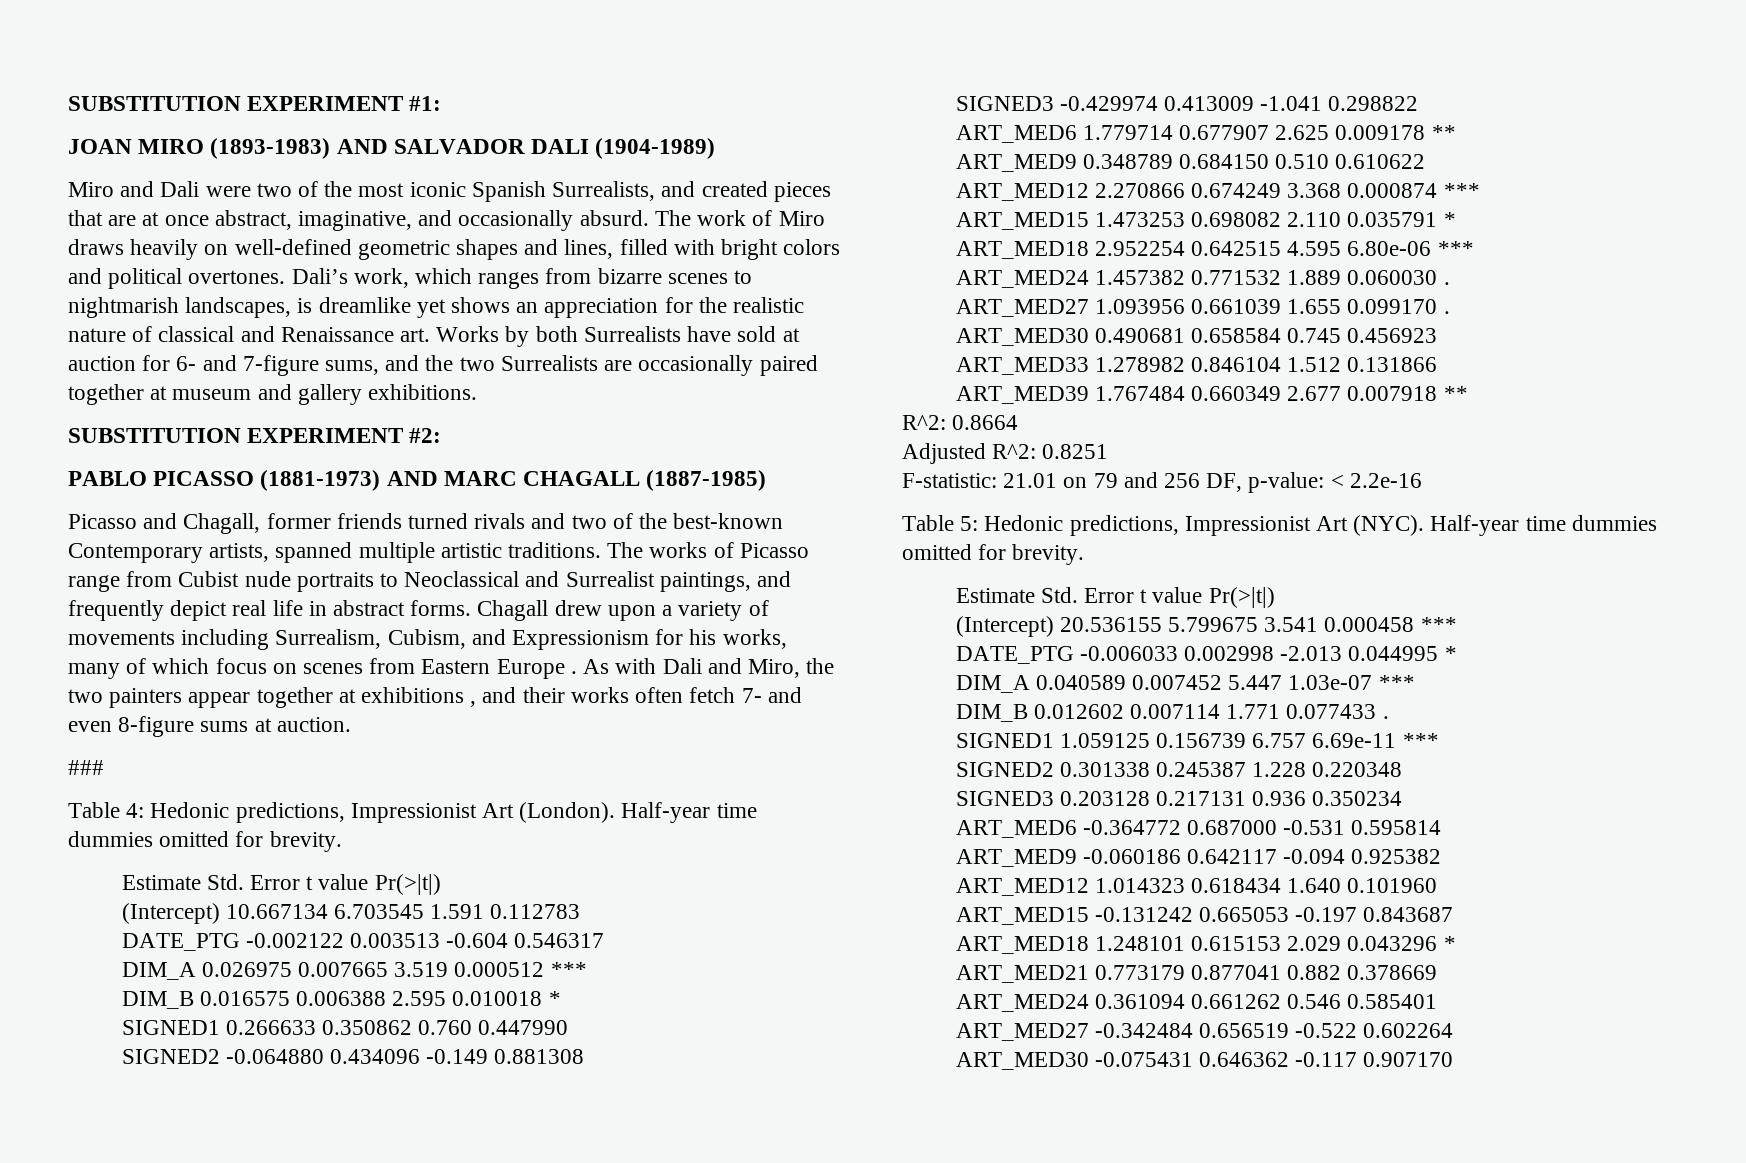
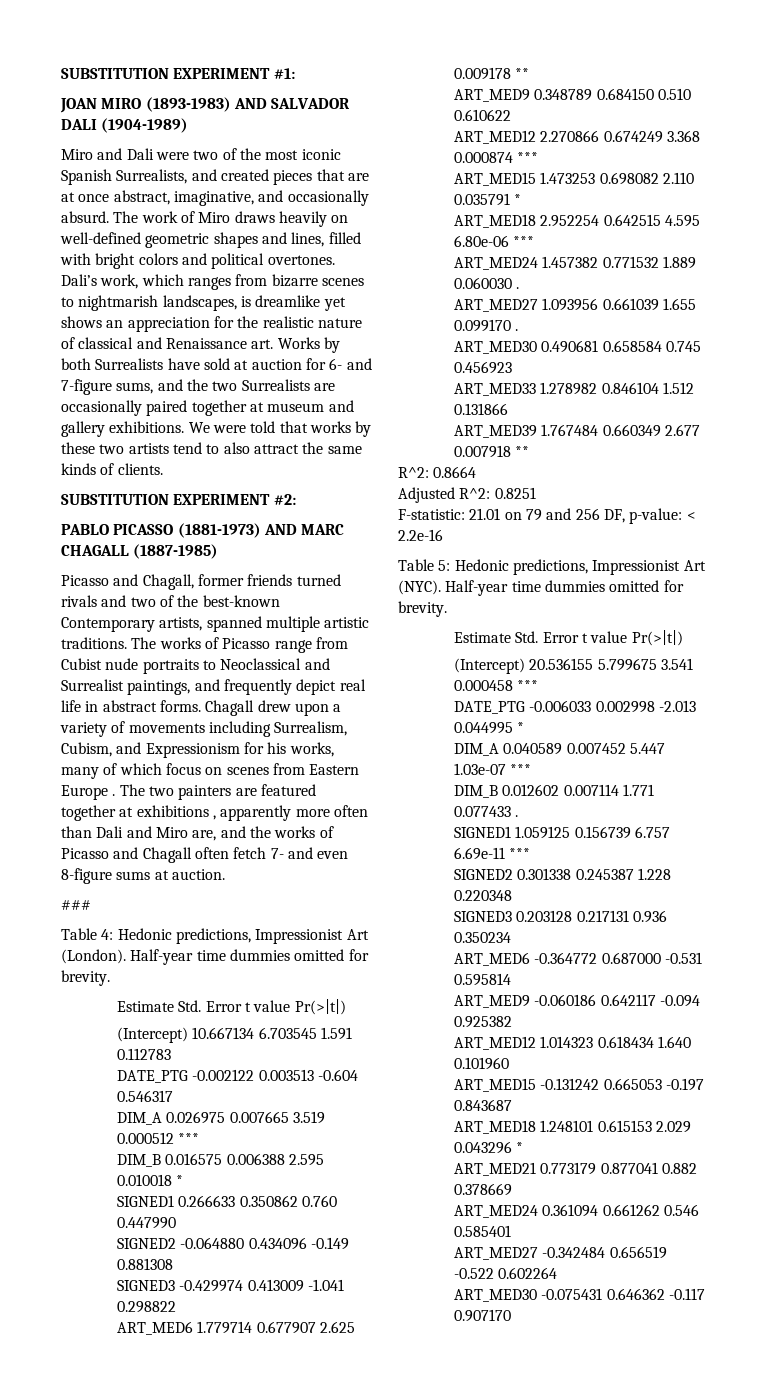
+ We were told that works by these two artists tend to also attract the same kinds of clients.
- As with Dali and Miro, the two painters appear together at exhibitions , and their works often fetch 7- and even 8-figure sums at auction.
+ The two painters are featured together at exhibitions , apparently more often than Dali and Miro are, and the works of Picasso and Chagall often fetch 7- and even 8-figure sums at auction.

